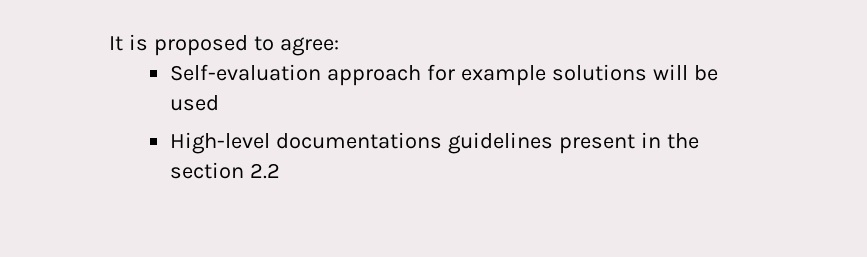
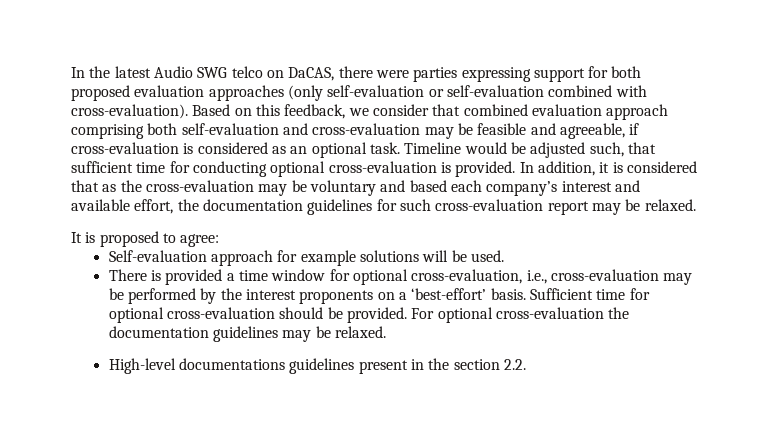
+ In the latest Audio SWG telco on DaCAS, there were parties expressing support for both proposed evaluation approaches (only self-evaluation or self-evaluation combined with cross-evaluation). Based on this feedback, we consider that combined evaluation approach comprising both self-evaluation and cross-evaluation may be feasible and agreeable, if cross-evaluation is considered as an optional task. Timeline would be adjusted such, that sufficient time for conducting optional cross-evaluation is provided. In addition, it is considered that as the cross-evaluation may be voluntary and based each company’s interest and available effort, the documentation guidelines for such cross-evaluation report may be relaxed.
- Self-evaluation approach for example solutions will be used
+ Self-evaluation approach for example solutions will be used.
+ There is provided a time window for optional cross-evaluation, i.e., cross-evaluation may be performed by the interest proponents on a ‘best-effort’ basis. Sufficient time for optional cross-evaluation should be provided. For optional cross-evaluation the documentation guidelines may be relaxed.
- High-level documentations guidelines present in the section 2.2
+ High-level documentations guidelines present in the section 2.2.

